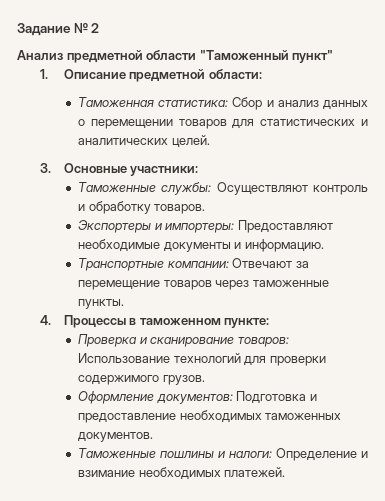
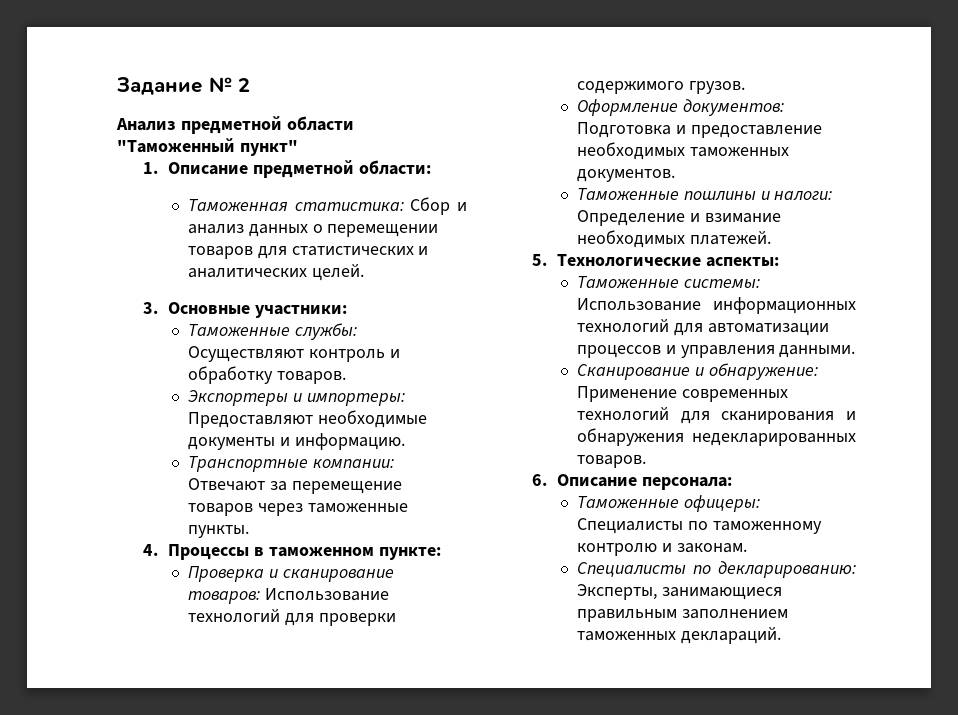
+ 5. Технологические аспекты:
+ Таможенные системы: Использование информационных технологий для автоматизации процессов и управления данными.
+ Сканирование и обнаружение: Применение современных технологий для сканирования и обнаружения недекларированных товаров.
+ 6. Описание персонала:
+ Таможенные офицеры: Специалисты по таможенному контролю и законам.
+ Специалисты по декларированию: Эксперты, занимающиеся правильным заполнением таможенных деклараций.

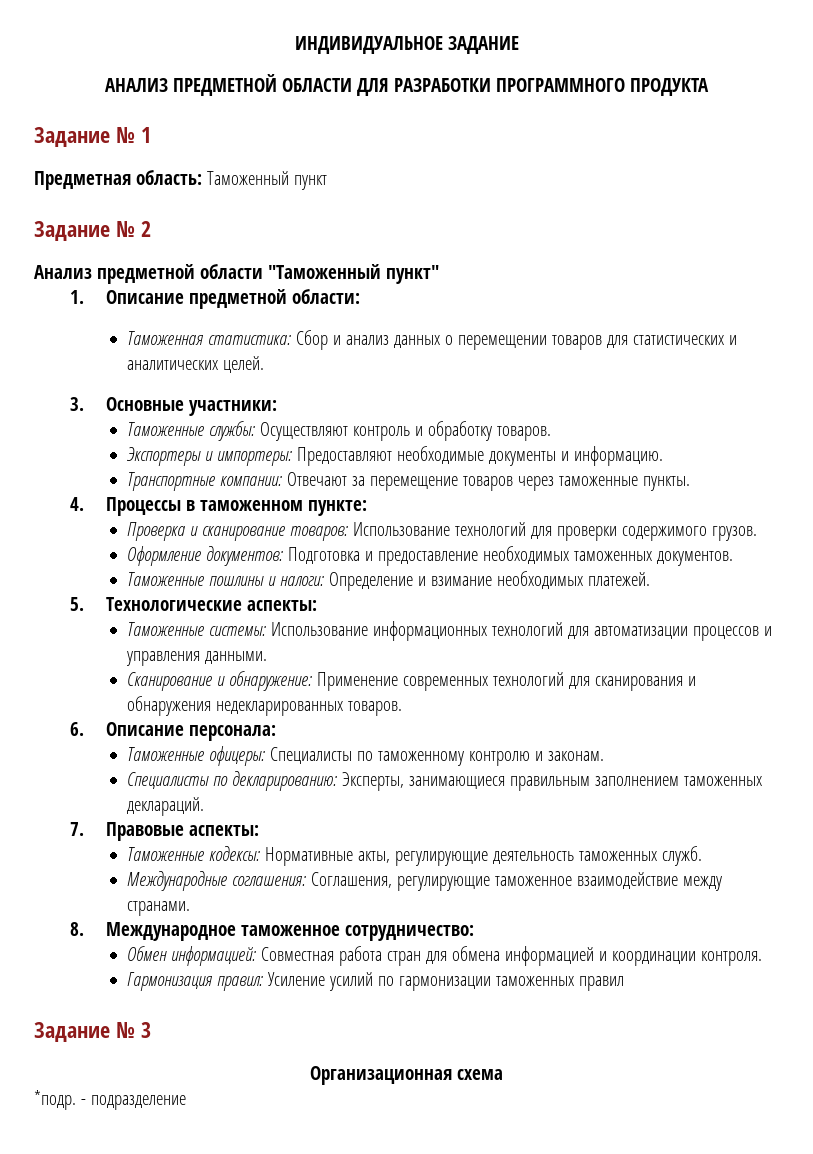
+ ИНДИВИДУАЛЬНОЕ ЗАДАНИЕ
+ АНАЛИЗ ПРЕДМЕТНОЙ ОБЛАСТИ ДЛЯ РАЗРАБОТКИ ПРОГРАММНОГО ПРОДУКТА
+ Задание № 1
+ Предметная область: Таможенный пункт
+ 7. Правовые аспекты:
+ Таможенные кодексы: Нормативные акты, регулирующие деятельность таможенных служб.
+ Международные соглашения: Соглашения, регулирующие таможенное взаимодействие между странами.
+ 8. Международное таможенное сотрудничество:
+ Обмен информацией: Совместная работа стран для обмена информацией и координации контроля.
+ Гармонизация правил: Усиление усилий по гармонизации таможенных правил
+ Задание № 3
+ Организационная схема
+ *подр. - подразделение

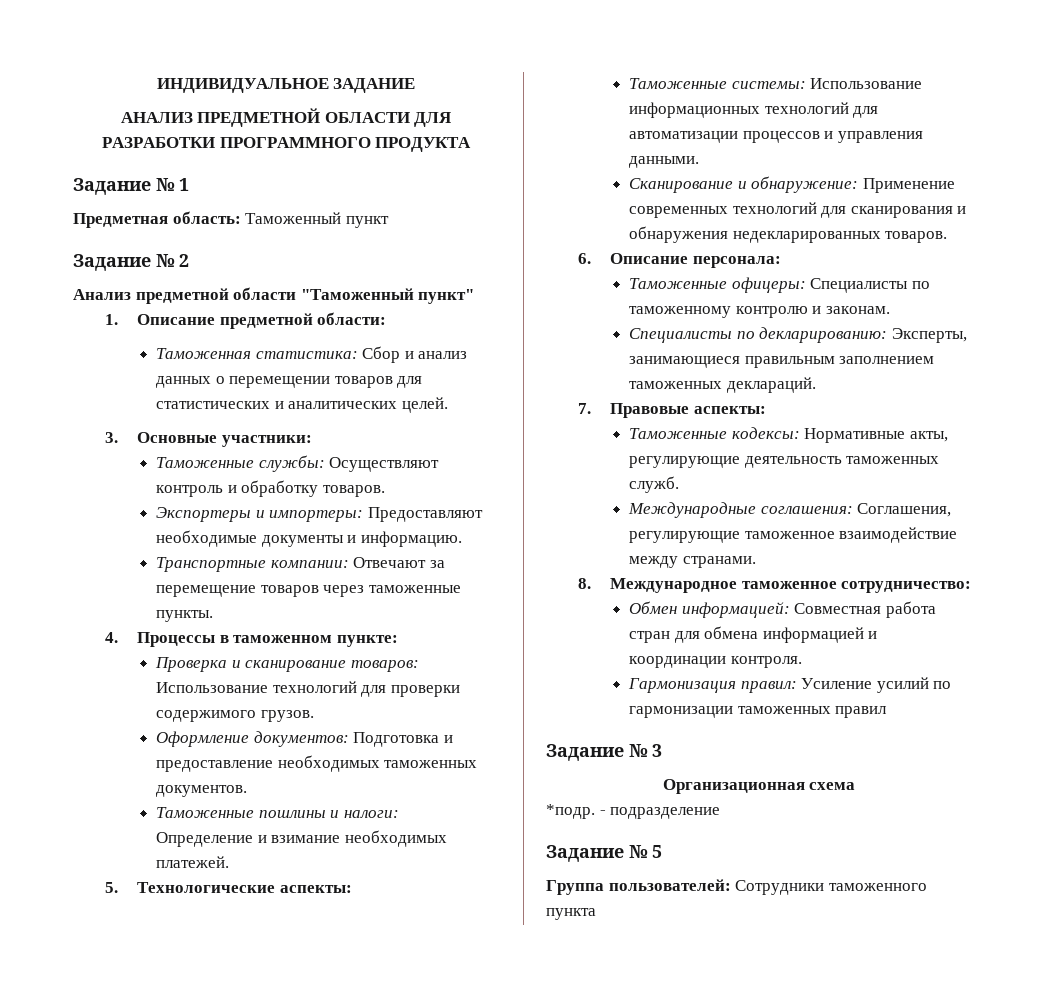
+ Задание № 5
+ Группа пользователей: Сотрудники таможенного пункта

